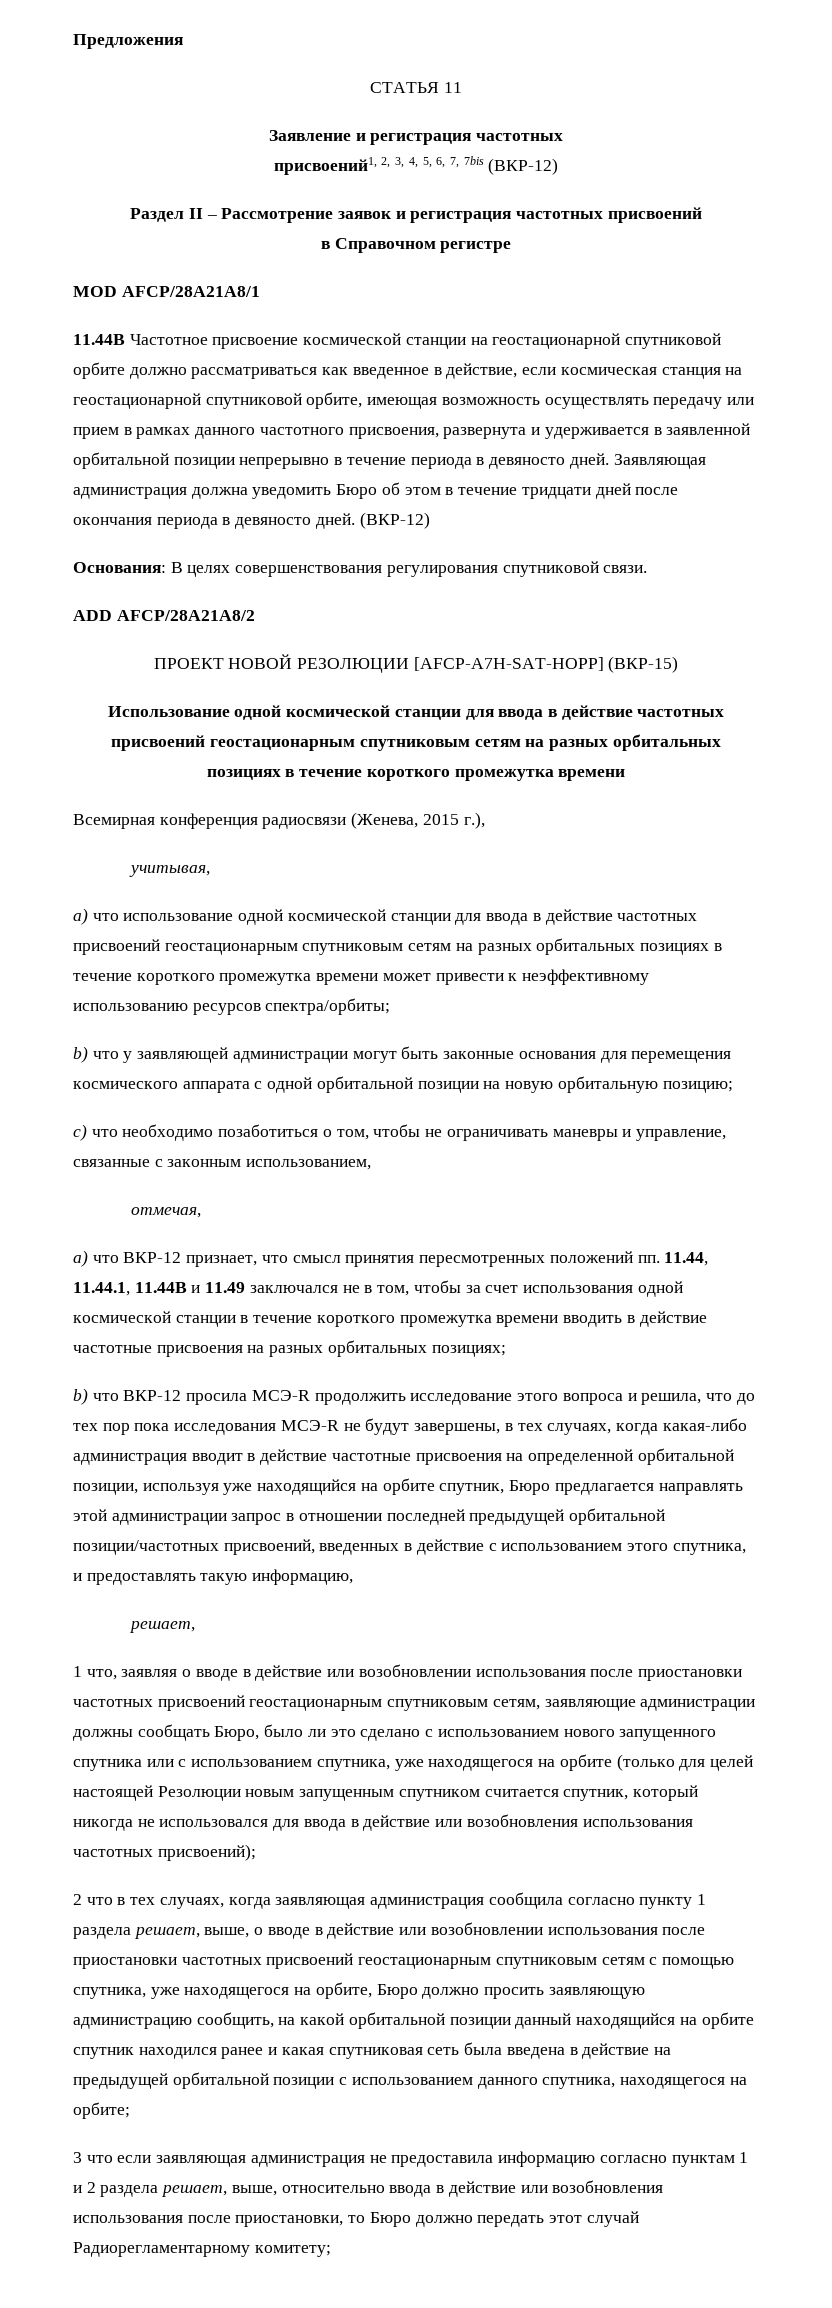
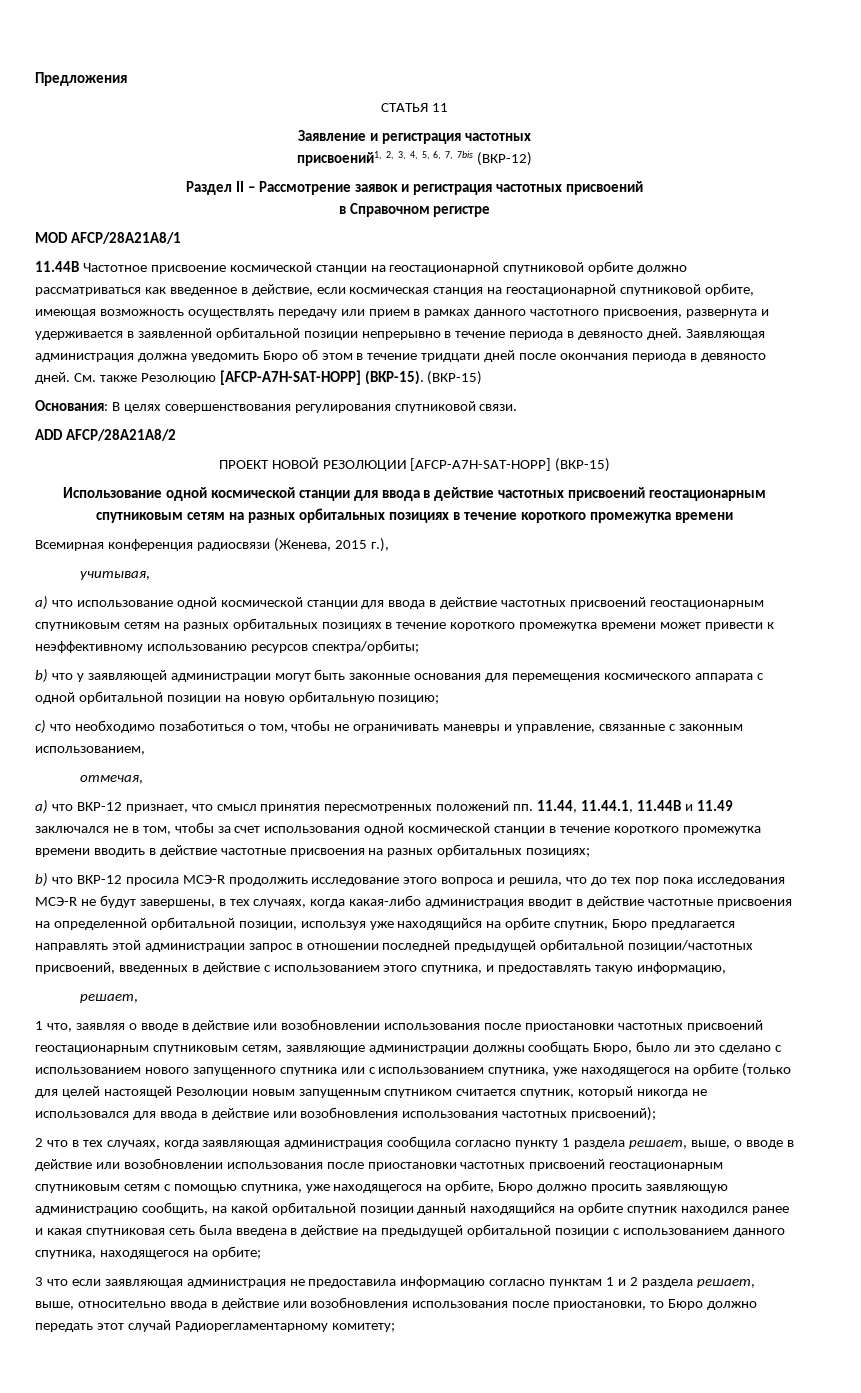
- Заявляющая администрация должна уведомить Бюро об этом в течение тридцати дней после окончания периода в девяносто дней. (ВКР-12)
+ Заявляющая администрация должна уведомить Бюро об этом в течение тридцати дней после окончания периода в девяносто дней. См. также Резолюцию [AFCP-A7H-SAT-HOPP] (ВКР-15). (ВКР-15)

